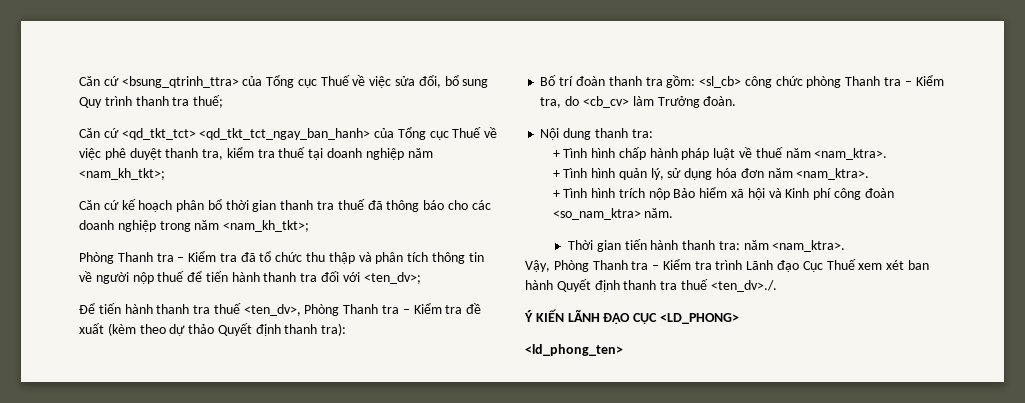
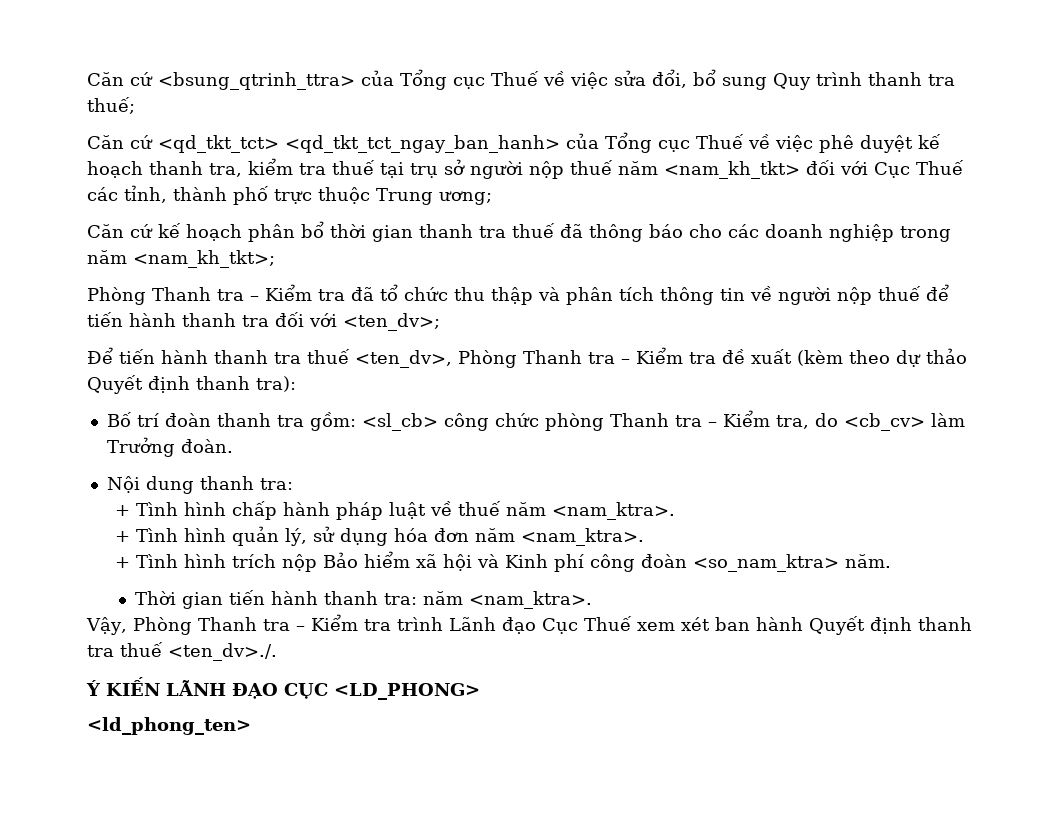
- Căn cứ <qd_tkt_tct> <qd_tkt_tct_ngay_ban_hanh> của Tổng cục Thuế về việc phê duyệt thanh tra, kiểm tra thuế tại doanh nghiệp năm <nam_kh_tkt>;
+ Căn cứ <qd_tkt_tct> <qd_tkt_tct_ngay_ban_hanh> của Tổng cục Thuế về việc phê duyệt kế hoạch thanh tra, kiểm tra thuế tại trụ sở người nộp thuế năm <nam_kh_tkt> đối với Cục Thuế các tỉnh, thành phố trực thuộc Trung ương;

